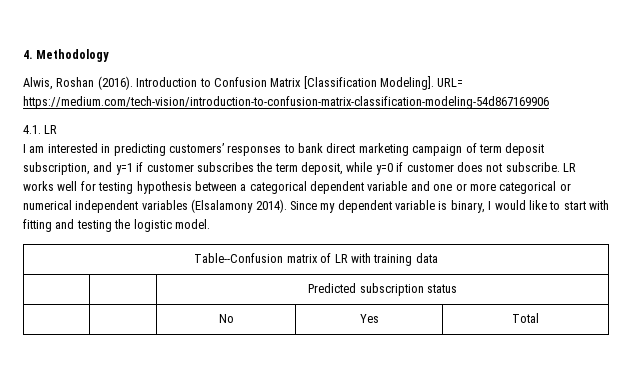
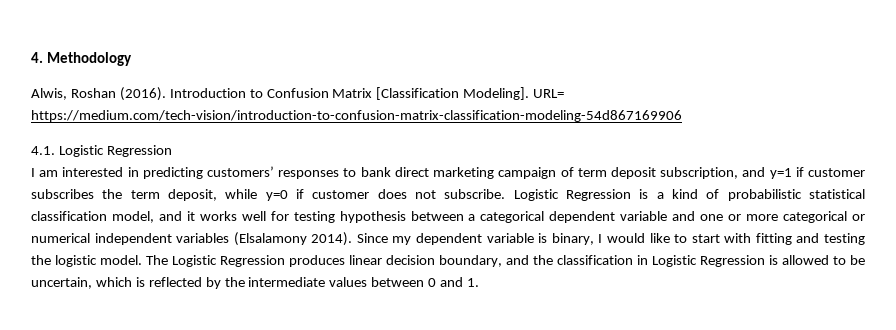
- 4.1. LR
+ 4.1. Logistic Regression
- LR works well for testing hypothesis between a categorical dependent variable and one or more categorical or numerical independent variables (Elsalamony 2014).
+ Logistic Regression is a kind of probabilistic statistical classification model, and it works well for testing hypothesis between a categorical dependent variable and one or more categorical or numerical independent variables (Elsalamony 2014).
- Since my dependent variable is binary, I would like to start with fitting and testing the logistic model.
- Table--Confusion matrix of LR with training data
- | | Predicted subscription status
- | | No | Yes | Total
+ Since my dependent variable is binary, I would like to start with fitting and testing the logistic model. The Logistic Regression produces linear decision boundary, and the classification in Logistic Regression is allowed to be uncertain, which is reflected by the intermediate values between 0 and 1.

